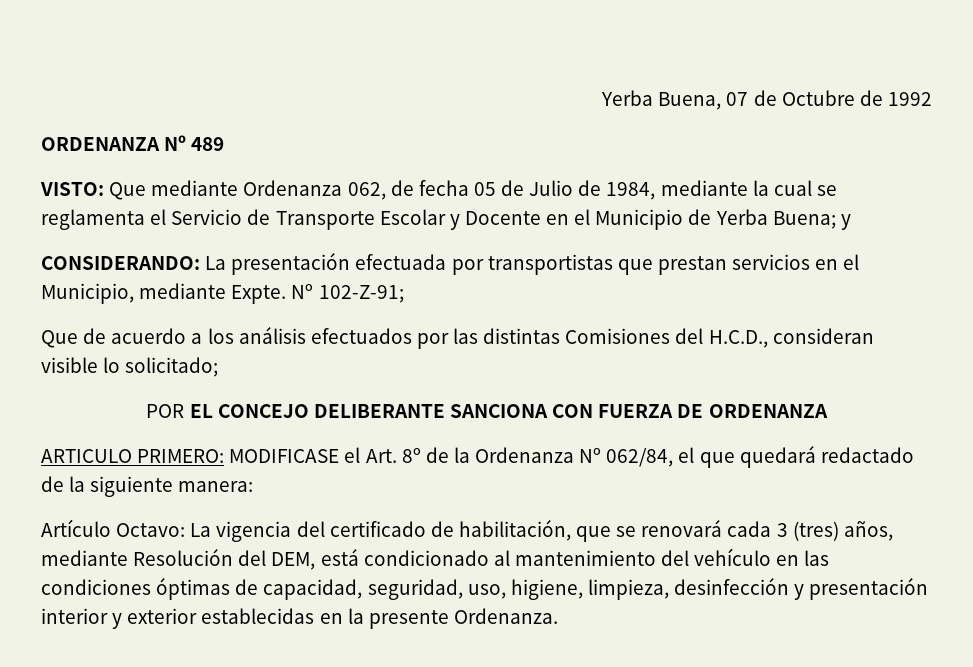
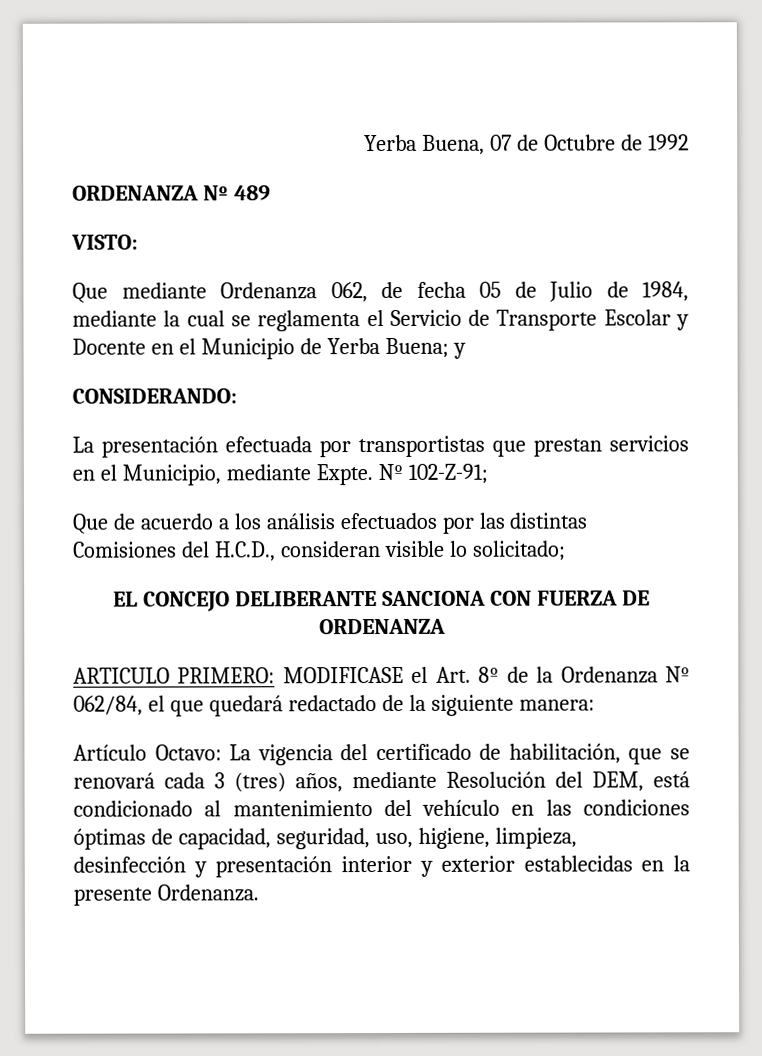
- VISTO: Que mediante Ordenanza 062, de fecha 05 de Julio de 1984, mediante la cual se reglamenta el Servicio de Transporte Escolar y Docente en el Municipio de Yerba Buena; y
+ VISTO:
+ Que mediante Ordenanza 062, de fecha 05 de Julio de 1984, mediante la cual se reglamenta el Servicio de Transporte Escolar y Docente en el Municipio de Yerba Buena; y
- CONSIDERANDO: La presentación efectuada por transportistas que prestan servicios en el Municipio, mediante Expte.
+ CONSIDERANDO:
+ La presentación efectuada por transportistas que prestan servicios en el Municipio, mediante Expte.
- POR EL CONCEJO DELIBERANTE SANCIONA CON FUERZA DE ORDENANZA
+ EL CONCEJO DELIBERANTE SANCIONA CON FUERZA DE ORDENANZA

